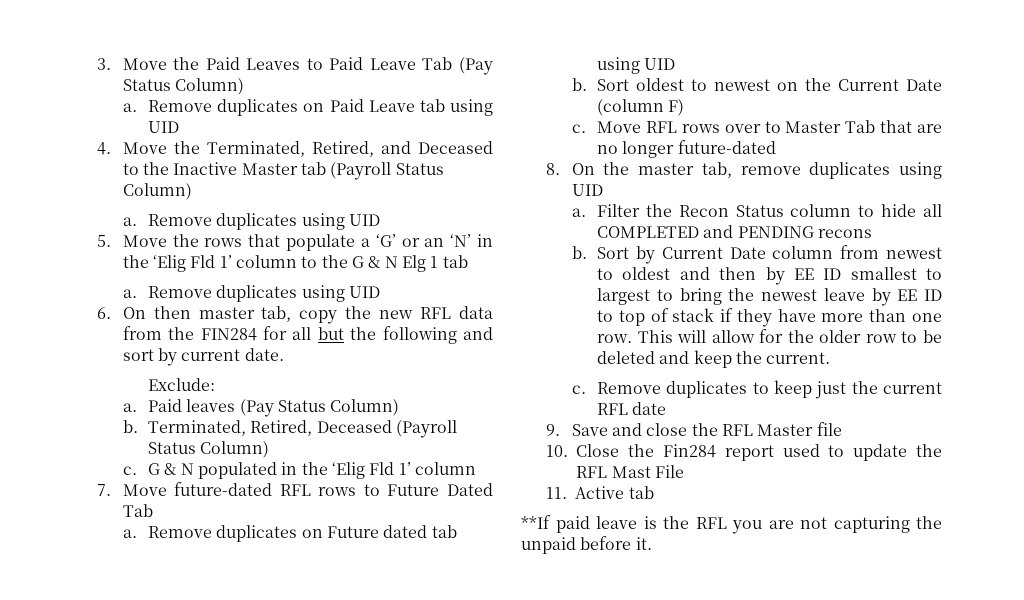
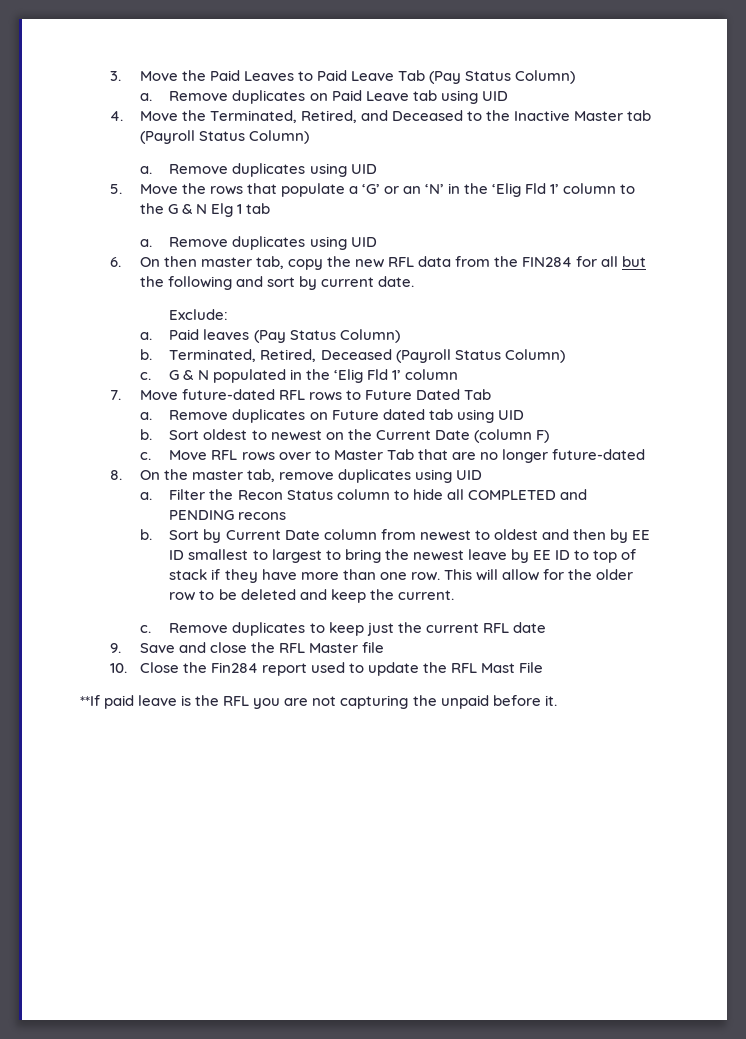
- 11. Active tab

